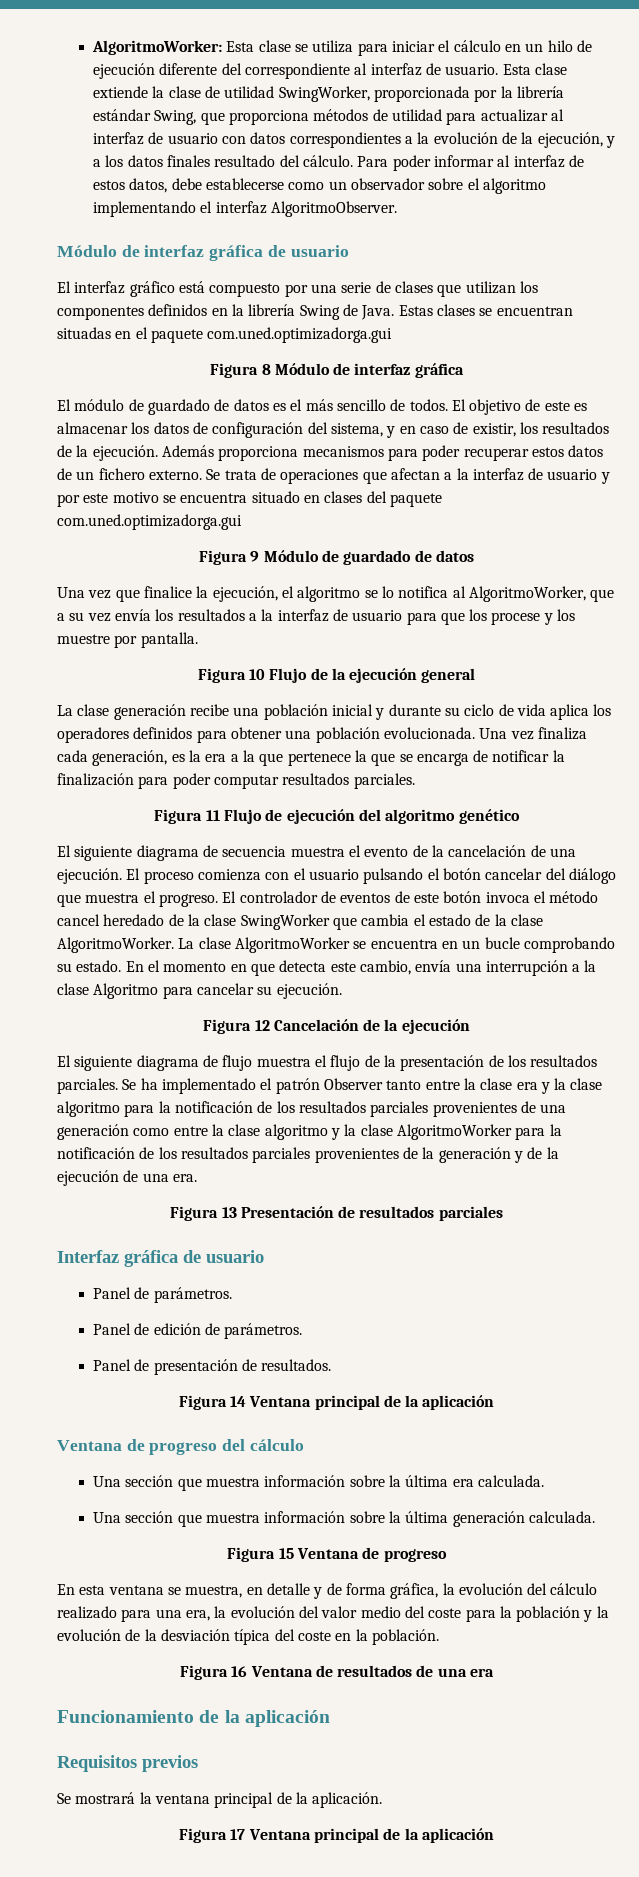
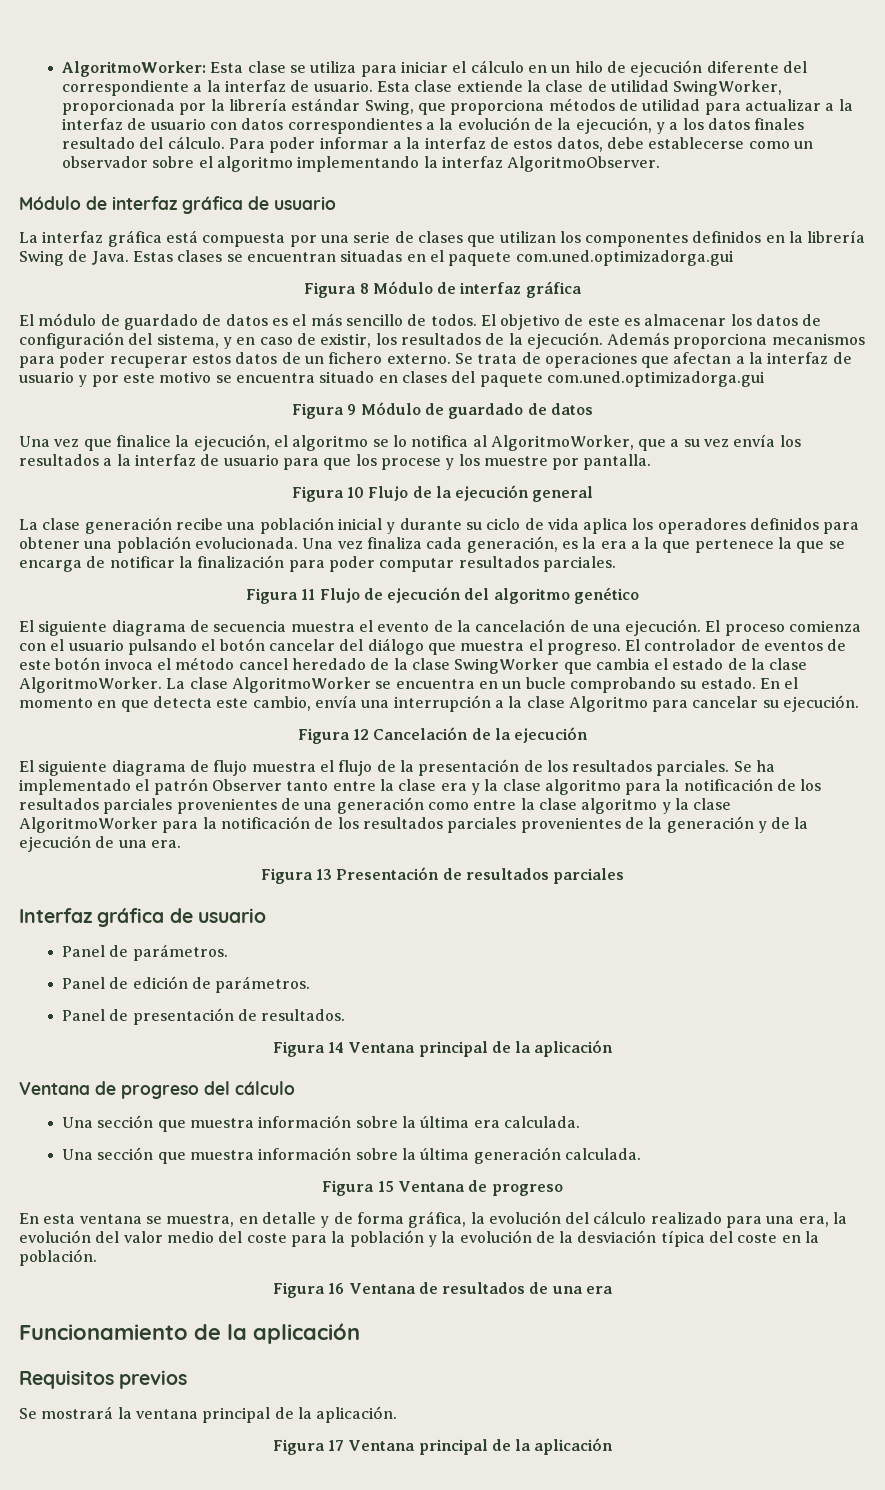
- AlgoritmoWorker: Esta clase se utiliza para iniciar el cálculo en un hilo de ejecución diferente del correspondiente al interfaz de usuario.
+ AlgoritmoWorker: Esta clase se utiliza para iniciar el cálculo en un hilo de ejecución diferente del correspondiente a la interfaz de usuario.
- Esta clase extiende la clase de utilidad SwingWorker, proporcionada por la librería estándar Swing, que proporciona métodos de utilidad para actualizar al interfaz de usuario con datos correspondientes a la evolución de la ejecución, y a los datos finales resultado del cálculo.
+ Esta clase extiende la clase de utilidad SwingWorker, proporcionada por la librería estándar Swing, que proporciona métodos de utilidad para actualizar a la interfaz de usuario con datos correspondientes a la evolución de la ejecución, y a los datos finales resultado del cálculo.
- Para poder informar al interfaz de estos datos, debe establecerse como un observador sobre el algoritmo implementando el interfaz AlgoritmoObserver.
+ Para poder informar a la interfaz de estos datos, debe establecerse como un observador sobre el algoritmo implementando la interfaz AlgoritmoObserver.
- El interfaz gráfico está compuesto por una serie de clases que utilizan los componentes definidos en la librería Swing de Java.
+ La interfaz gráfica está compuesta por una serie de clases que utilizan los componentes definidos en la librería Swing de Java.

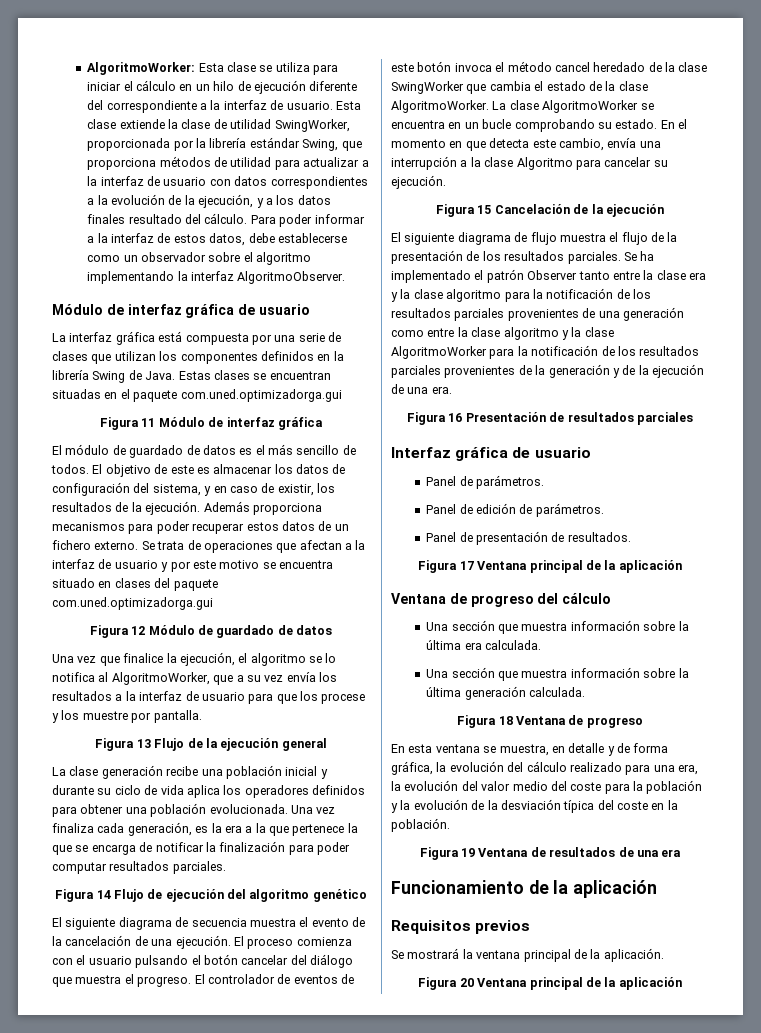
- Figura 8 Módulo de interfaz gráfica
+ Figura 11 Módulo de interfaz gráfica
- Figura 9 Módulo de guardado de datos
+ Figura 12 Módulo de guardado de datos
- Figura 10 Flujo de la ejecución general
+ Figura 13 Flujo de la ejecución general
- Figura 11 Flujo de ejecución del algoritmo genético
+ Figura 14 Flujo de ejecución del algoritmo genético
- Figura 12 Cancelación de la ejecución
+ Figura 15 Cancelación de la ejecución
- Figura 13 Presentación de resultados parciales
+ Figura 16 Presentación de resultados parciales
- Figura 14 Ventana principal de la aplicación
+ Figura 17 Ventana principal de la aplicación
- Figura 15 Ventana de progreso
+ Figura 18 Ventana de progreso
- Figura 16 Ventana de resultados de una era
+ Figura 19 Ventana de resultados de una era
- Figura 17 Ventana principal de la aplicación
+ Figura 20 Ventana principal de la aplicación

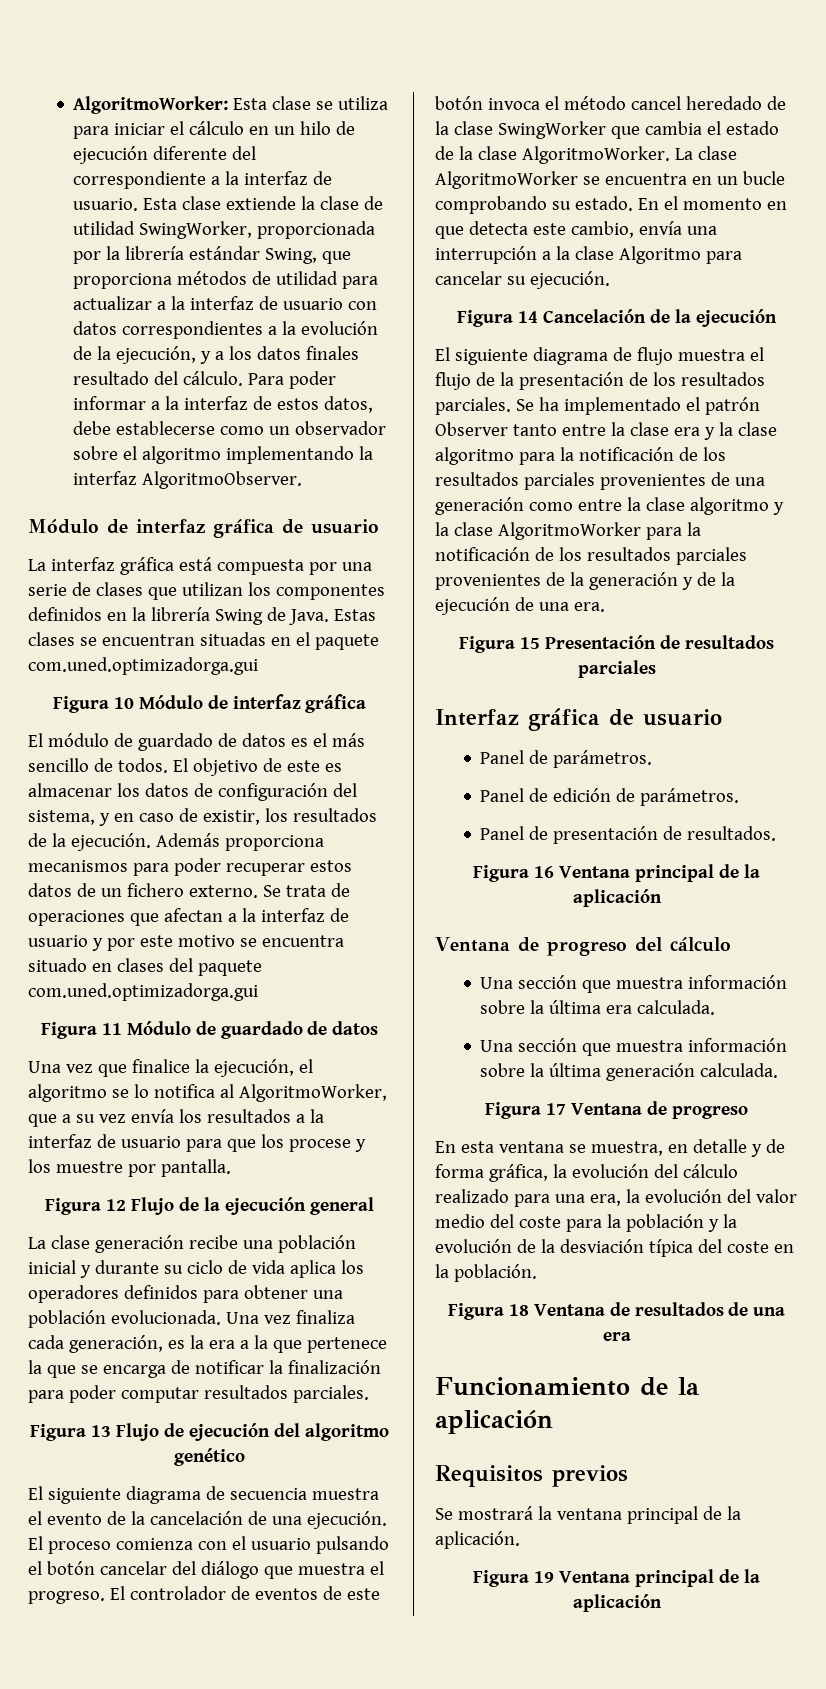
- Figura 11 Módulo de interfaz gráfica
+ Figura 10 Módulo de interfaz gráfica
- Figura 12 Módulo de guardado de datos
+ Figura 11 Módulo de guardado de datos
- Figura 13 Flujo de la ejecución general
+ Figura 12 Flujo de la ejecución general
- Figura 14 Flujo de ejecución del algoritmo genético
+ Figura 13 Flujo de ejecución del algoritmo genético
- Figura 15 Cancelación de la ejecución
+ Figura 14 Cancelación de la ejecución
- Figura 16 Presentación de resultados parciales
+ Figura 15 Presentación de resultados parciales
- Figura 17 Ventana principal de la aplicación
+ Figura 16 Ventana principal de la aplicación
- Figura 18 Ventana de progreso
+ Figura 17 Ventana de progreso
- Figura 19 Ventana de resultados de una era
+ Figura 18 Ventana de resultados de una era
- Figura 20 Ventana principal de la aplicación
+ Figura 19 Ventana principal de la aplicación

